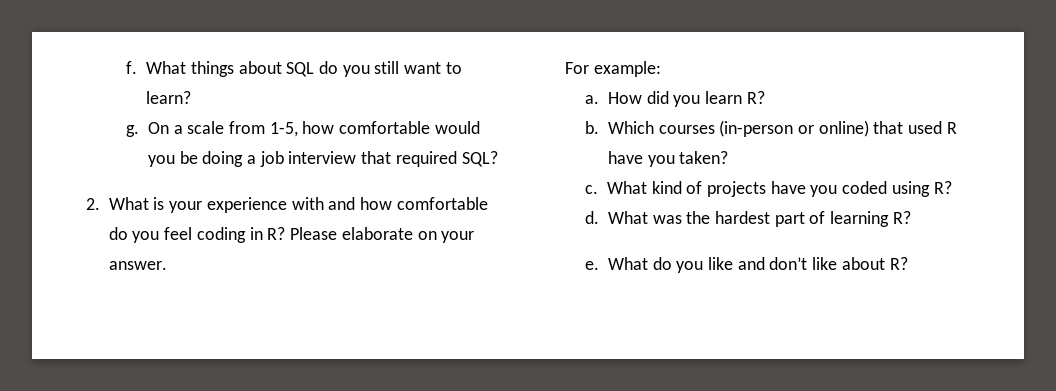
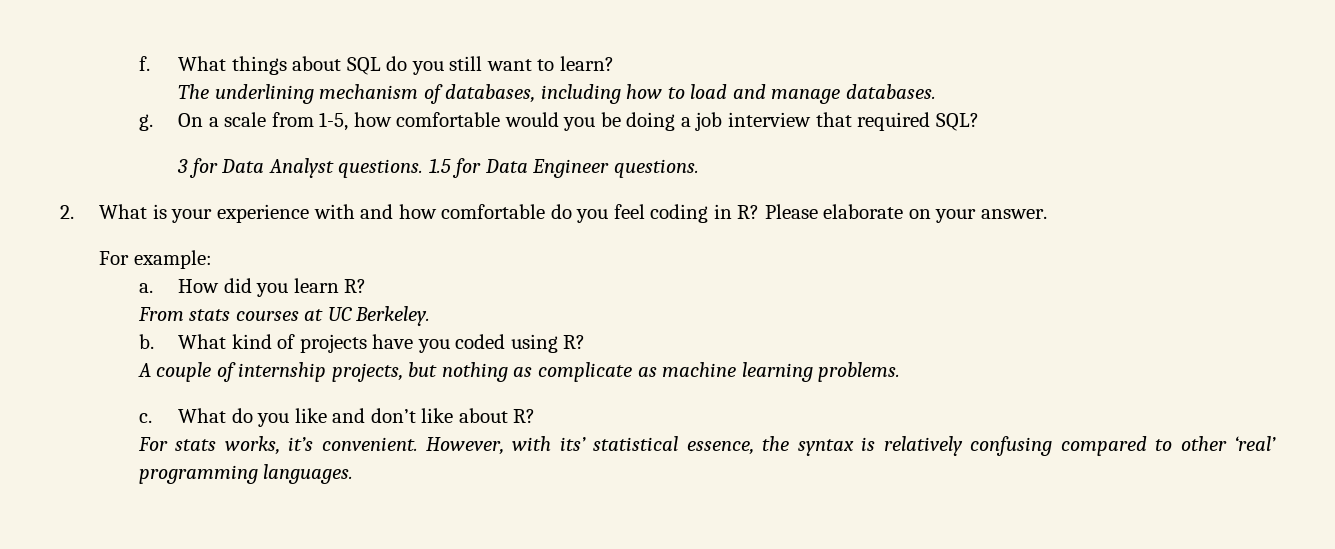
+ The underlining mechanism of databases, including how to load and manage databases.
+ 3 for Data Analyst questions. 1.5 for Data Engineer questions.
- b. Which courses (in-person or online) that used R have you taken?
- c.
+ From stats courses at UC Berkeley.
+ b.
- d. What was the hardest part of learning R?
- e.
+ A couple of internship projects, but nothing as complicate as machine learning problems.
+ c.
+ For stats works, it’s convenient. However, with its’ statistical essence, the syntax is relatively confusing compared to other ‘real’ programming languages.

